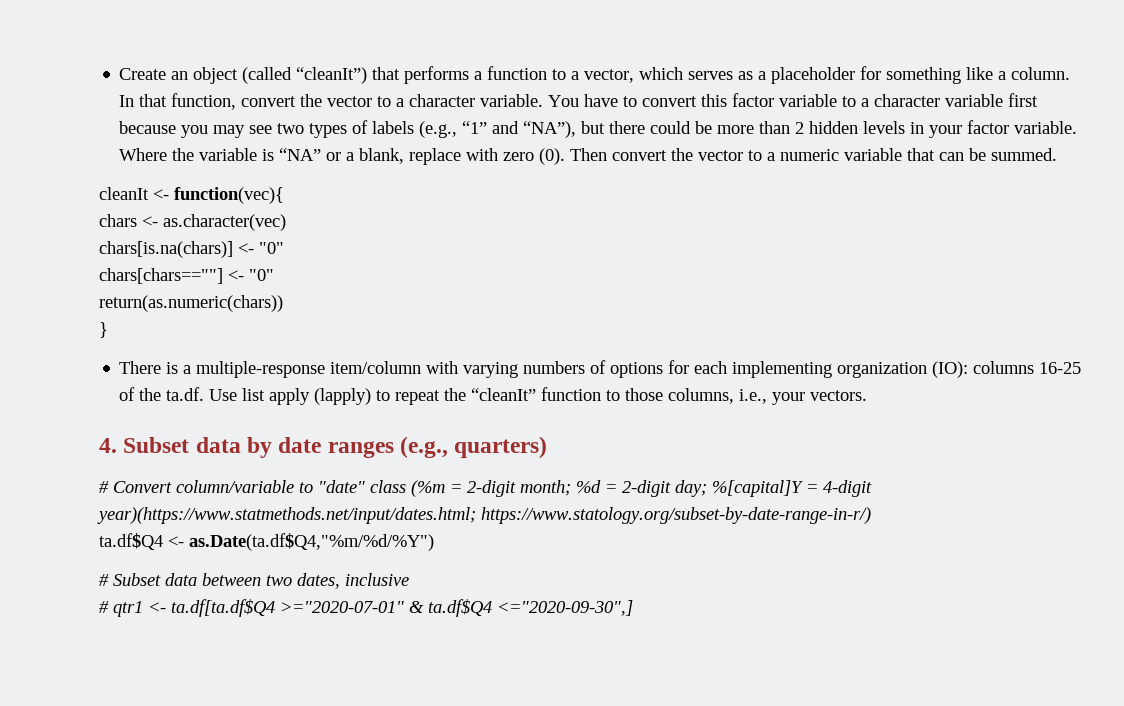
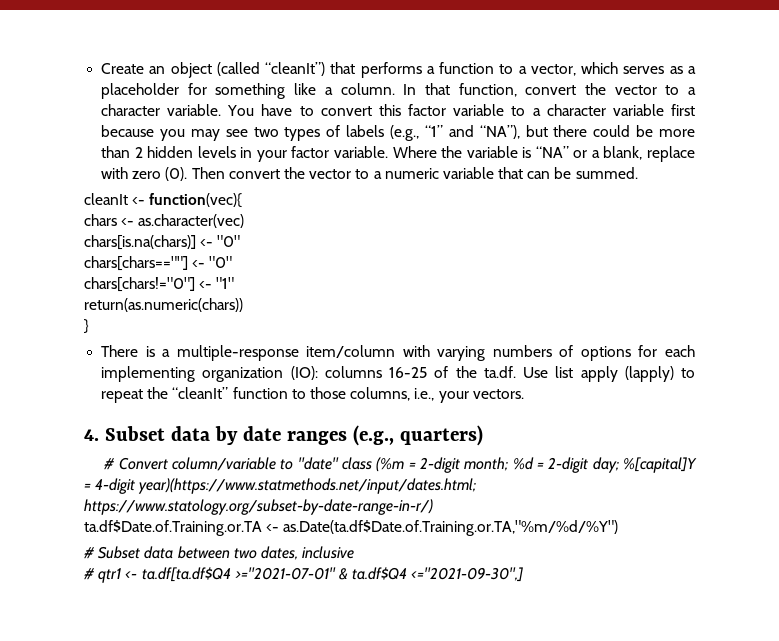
+ chars[chars!="0"] <- "1"
- ta.df$Q4 <- as.Date(ta.df$Q4,"%m/%d/%Y")
+ ta.df$Date.of.Training.or.TA <- as.Date(ta.df$Date.of.Training.or.TA,"%m/%d/%Y")
- # qtr1 <- ta.df[ta.df$Q4 >="2020-07-01" & ta.df$Q4 <="2020-09-30",]
+ # qtr1 <- ta.df[ta.df$Q4 >="2021-07-01" & ta.df$Q4 <="2021-09-30",]

